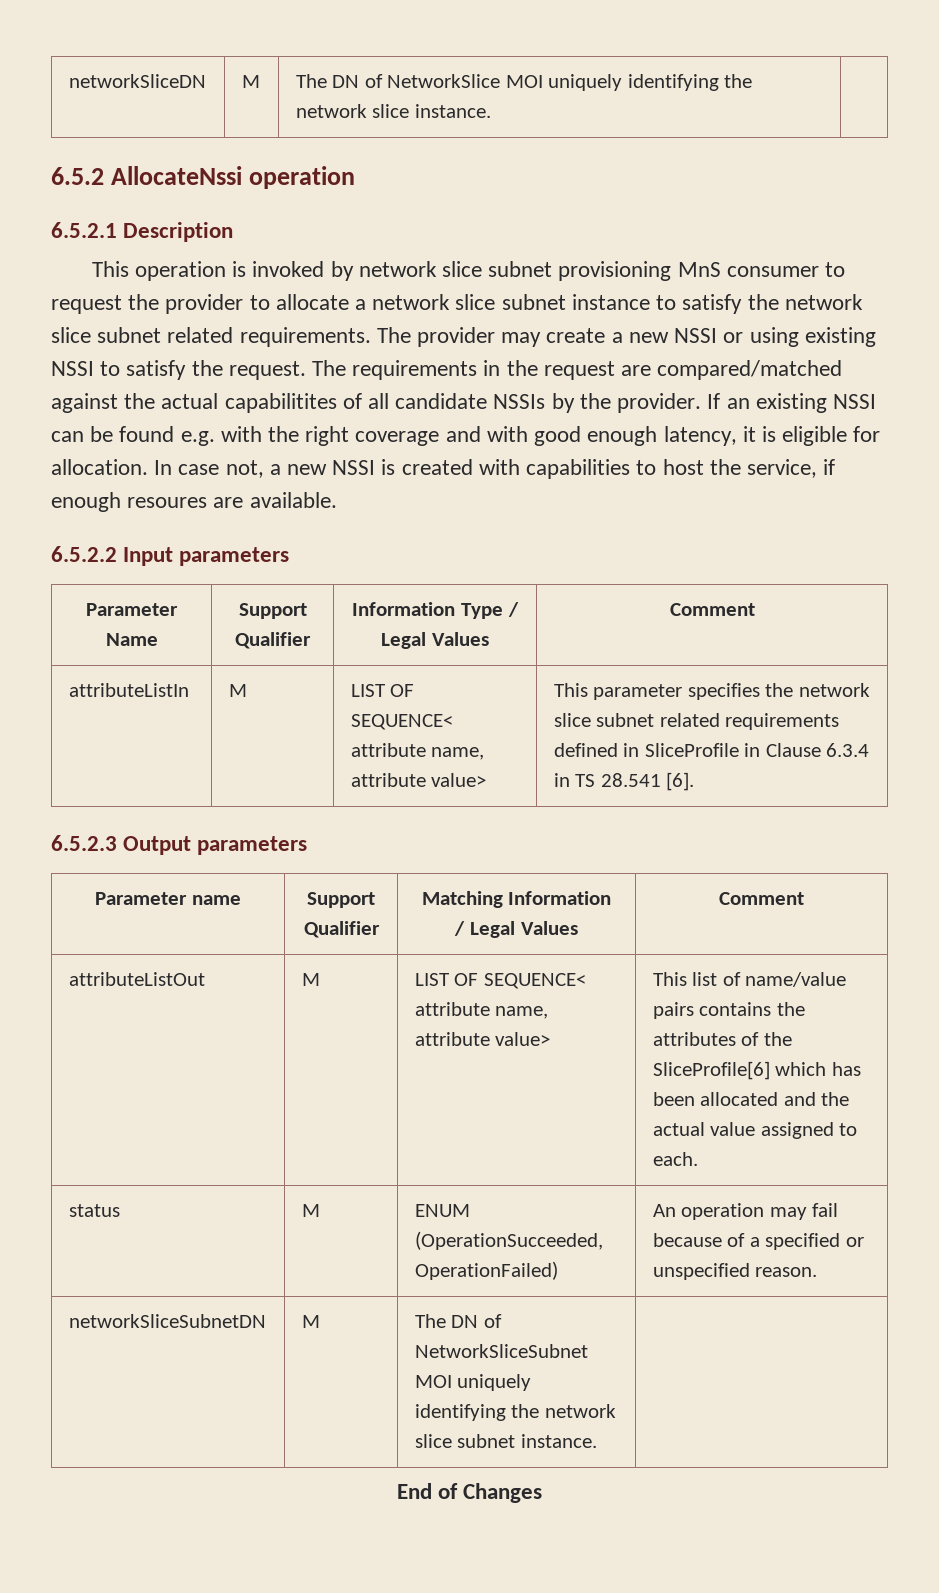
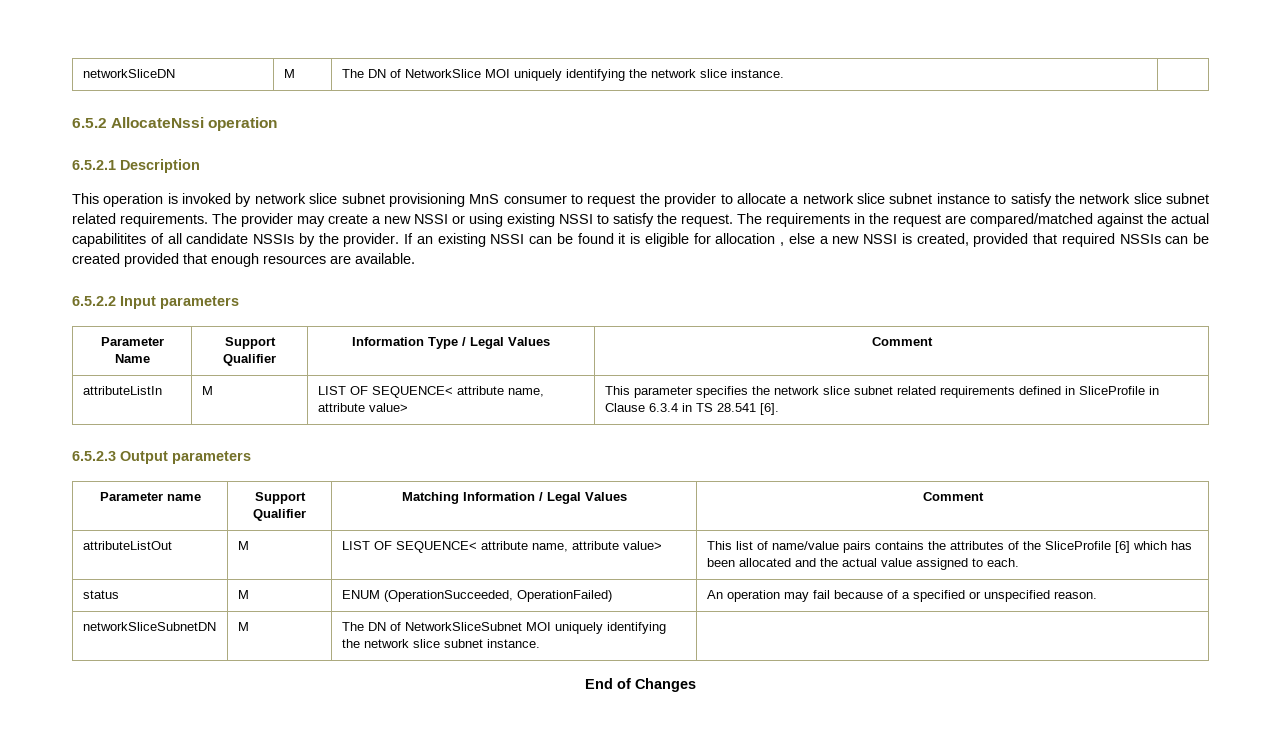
- If an existing NSSI can be found e.g. with the right coverage and with good enough latency, it is eligible for allocation. In case not, a new NSSI is created with capabilities to host the service, if enough resoures are available.
+ If an existing NSSI can be found it is eligible for allocation , else a new NSSI is created, provided that required NSSIs can be created provided that enough resources are available.
- attributeListOut | M | LIST OF SEQUENCE< attribute name, attribute value> | This list of name/value pairs contains the attributes of the SliceProfile[6] which has been allocated and the actual value assigned to each.
+ attributeListOut | M | LIST OF SEQUENCE< attribute name, attribute value> | This list of name/value pairs contains the attributes of the SliceProfile [6] which has been allocated and the actual value assigned to each.

